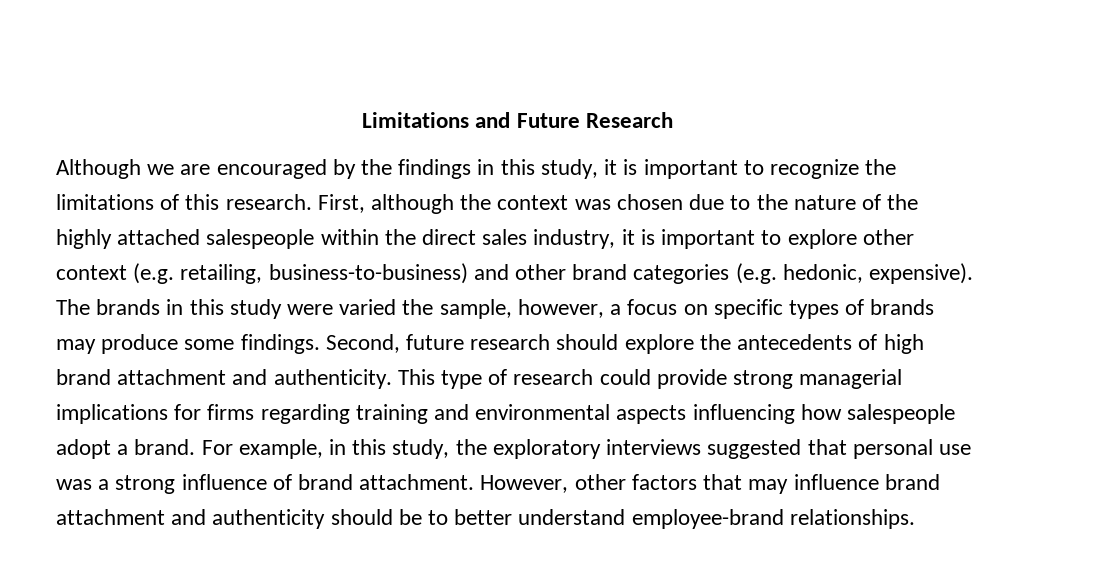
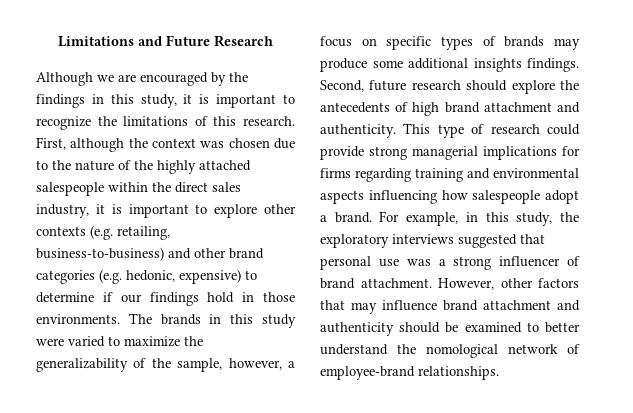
- First, although the context was chosen due to the nature of the highly attached salespeople within the direct sales industry, it is important to explore other context (e.g. retailing, business-to-business) and other brand categories (e.g. hedonic, expensive).
+ First, although the context was chosen due to the nature of the highly attached salespeople within the direct sales industry, it is important to explore other contexts (e.g. retailing, business-to-business) and other brand categories (e.g. hedonic, expensive) to determine if our findings hold in those environments.
- The brands in this study were varied the sample, however, a focus on specific types of brands may produce some findings.
+ The brands in this study were varied to maximize the generalizability of the sample, however, a focus on specific types of brands may produce some additional insights findings.
- For example, in this study, the exploratory interviews suggested that personal use was a strong influence of brand attachment.
+ For example, in this study, the exploratory interviews suggested that personal use was a strong influencer of brand attachment.
- However, other factors that may influence brand attachment and authenticity should be to better understand employee-brand relationships.
+ However, other factors that may influence brand attachment and authenticity should be examined to better understand the nomological network of employee-brand relationships.

